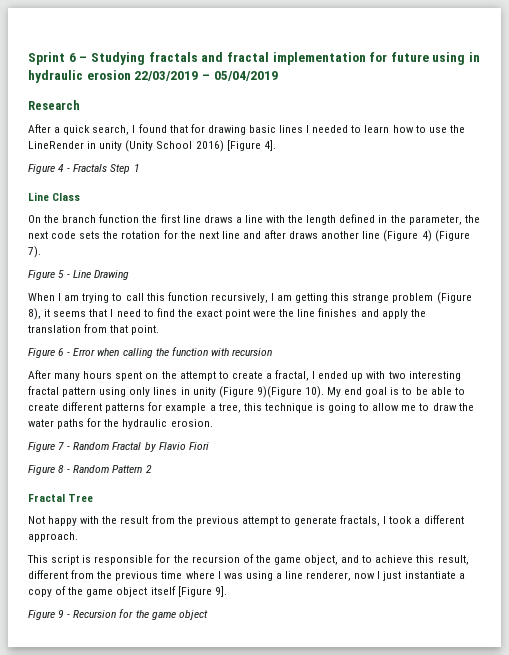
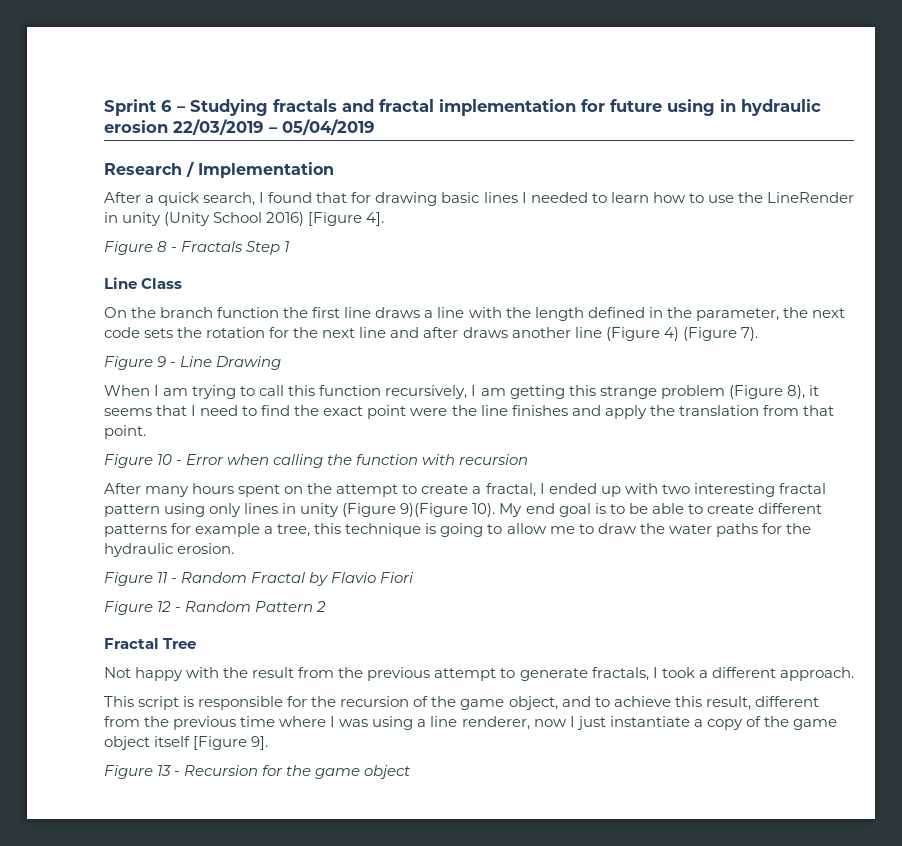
- Research
+ Research / Implementation
- Figure 4 - Fractals Step 1
+ Figure 8 - Fractals Step 1
- Figure 5 - Line Drawing
+ Figure 9 - Line Drawing
- Figure 6 - Error when calling the function with recursion
+ Figure 10 - Error when calling the function with recursion
- Figure 7 - Random Fractal by Flavio Fiori
+ Figure 11 - Random Fractal by Flavio Fiori
- Figure 8 - Random Pattern 2
+ Figure 12 - Random Pattern 2
- Figure 9 - Recursion for the game object
+ Figure 13 - Recursion for the game object

